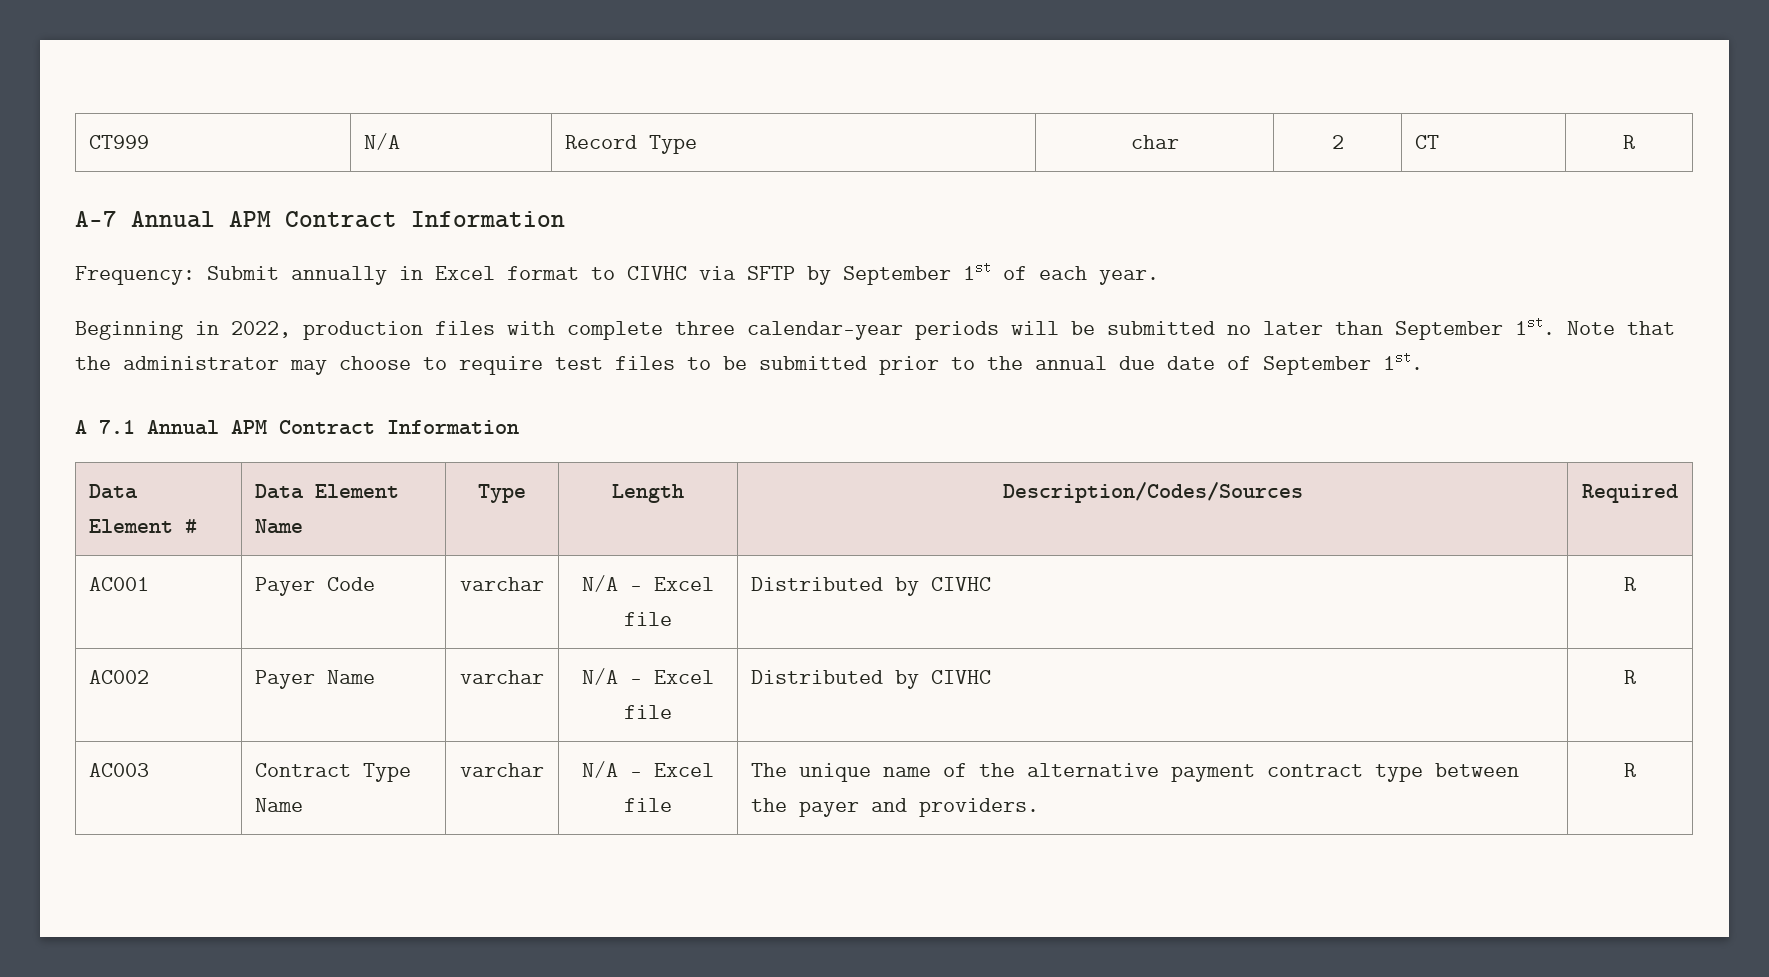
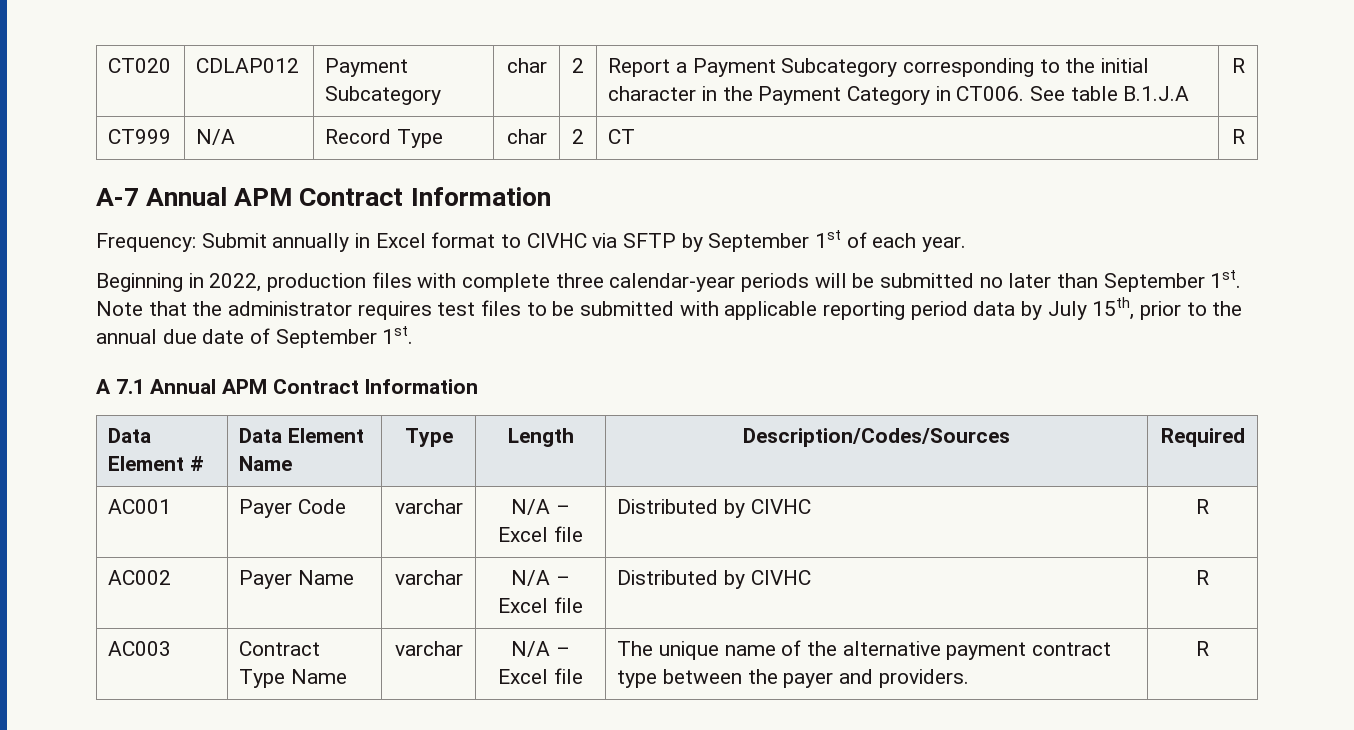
+ CT020 | CDLAP012 | Payment Subcategory | char | 2 | Report a Payment Subcategory corresponding to the initial character in the Payment Category in CT006. See table B.1.J.A | R
- Note that the administrator may choose to require test files to be submitted prior to the annual due date of September 1st.
+ Note that the administrator requires test files to be submitted with applicable reporting period data by July 15th, prior to the annual due date of September 1st.

